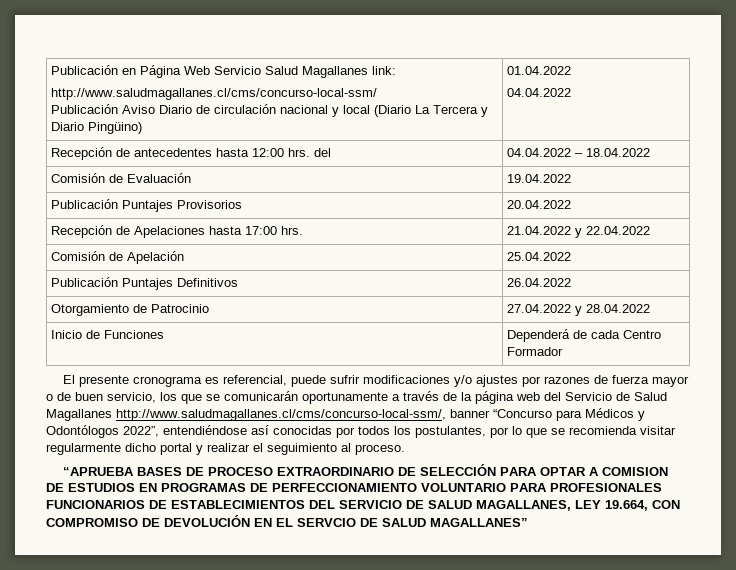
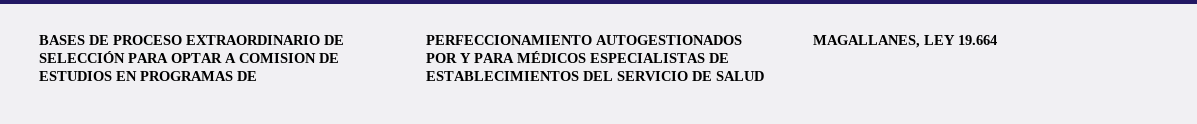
- Publicación en Página Web Servicio Salud Magallanes link:
- http://www.saludmagallanes.cl/cms/concurso-local-ssm/
- Publicación Aviso Diario de circulación nacional y local (Diario La Tercera y Diario Pingüino) | 01.04.2022
- 04.04.2022
- Recepción de antecedentes hasta 12:00 hrs. del | 04.04.2022 – 18.04.2022
- Comisión de Evaluación | 19.04.2022
- Publicación Puntajes Provisorios | 20.04.2022
- Recepción de Apelaciones hasta 17:00 hrs. | 21.04.2022 y 22.04.2022
- Comisión de Apelación | 25.04.2022
- Publicación Puntajes Definitivos | 26.04.2022
- Otorgamiento de Patrocinio | 27.04.2022 y 28.04.2022
- Inicio de Funciones | Dependerá de cada Centro Formador
- El presente cronograma es referencial, puede sufrir modificaciones y/o ajustes por razones de fuerza mayor o de buen servicio, los que se comunicarán oportunamente a través de la página web del Servicio de Salud Magallanes http://www.saludmagallanes.cl/cms/concurso-local-ssm/, banner “Concurso para Médicos y Odontólogos 2022”, entendiéndose así conocidas por todos los postulantes, por lo que se recomienda visitar regularmente dicho portal y realizar el seguimiento al proceso.
- “APRUEBA BASES DE PROCESO EXTRAORDINARIO DE SELECCIÓN PARA OPTAR A COMISION DE ESTUDIOS EN PROGRAMAS DE PERFECCIONAMIENTO VOLUNTARIO PARA PROFESIONALES FUNCIONARIOS DE ESTABLECIMIENTOS DEL SERVICIO DE SALUD MAGALLANES, LEY 19.664, CON COMPROMISO DE DEVOLUCIÓN EN EL SERVCIO DE SALUD MAGALLANES”
+ BASES DE PROCESO EXTRAORDINARIO DE SELECCIÓN PARA OPTAR A COMISION DE ESTUDIOS EN PROGRAMAS DE PERFECCIONAMIENTO AUTOGESTIONADOS POR Y PARA MÉDICOS ESPECIALISTAS DE ESTABLECIMIENTOS DEL SERVICIO DE SALUD MAGALLANES, LEY 19.664

